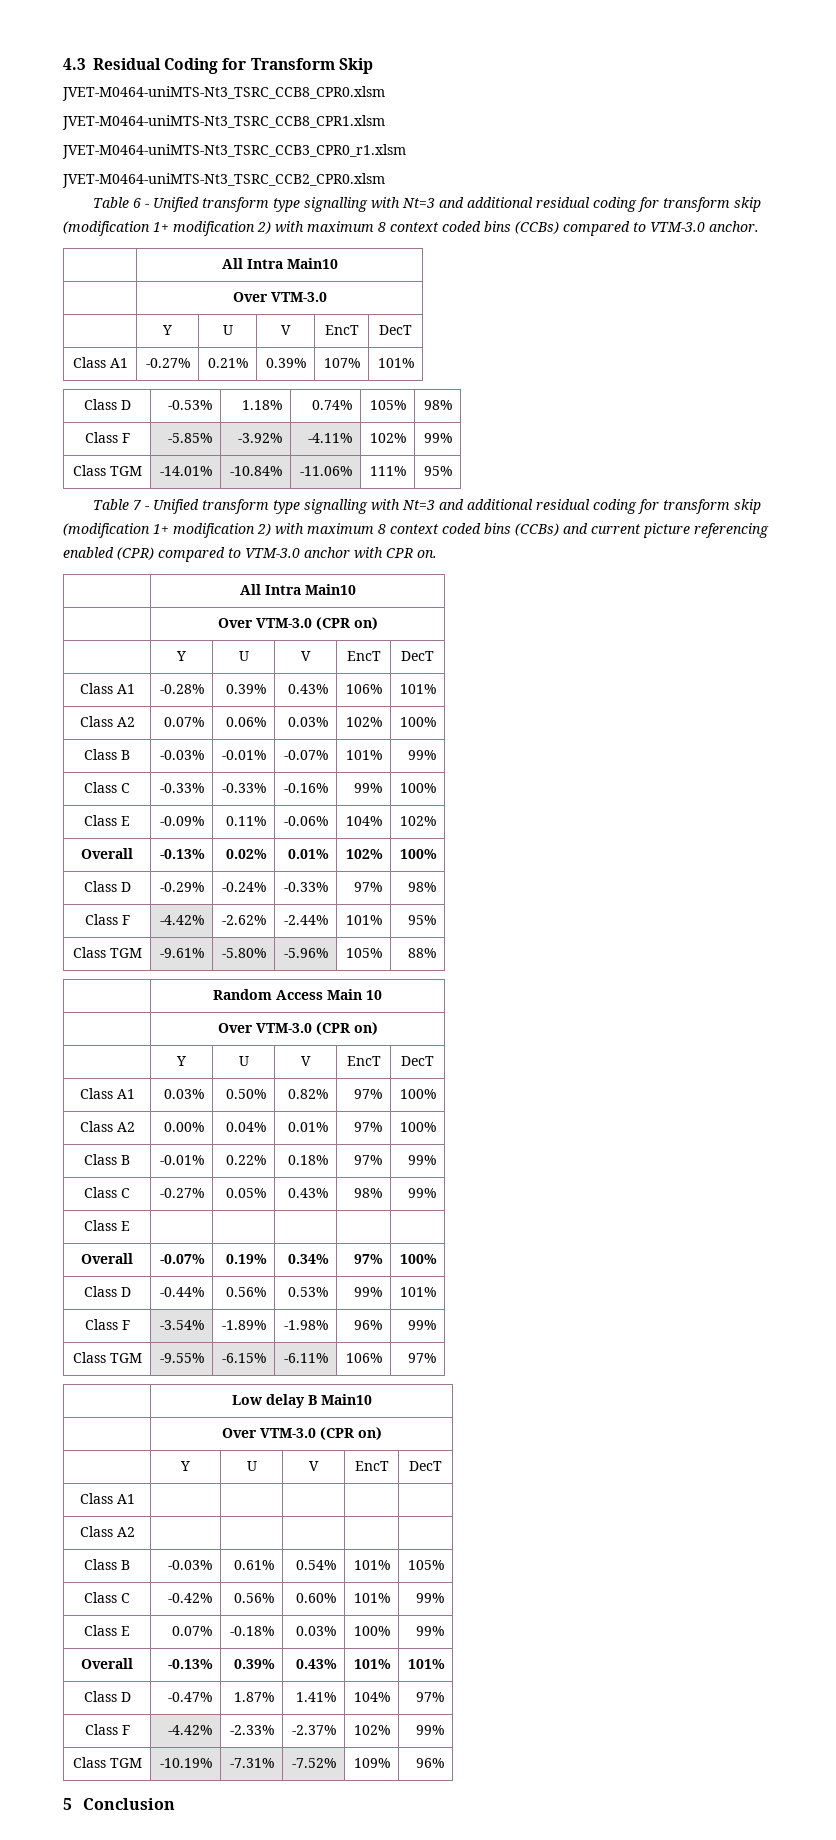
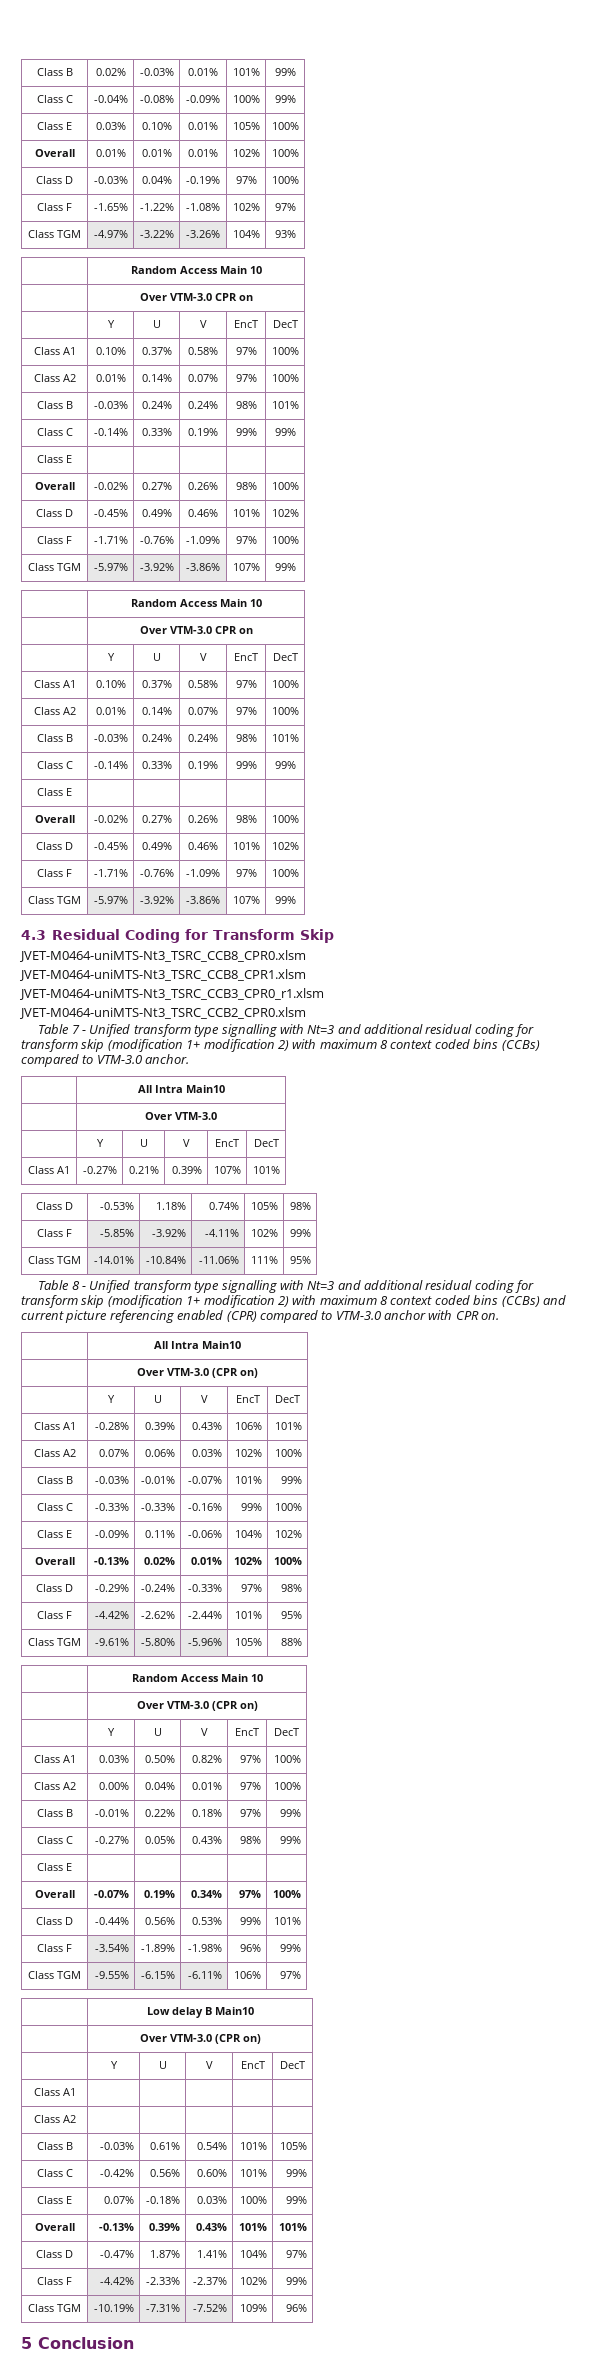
+ Class B | 0.02% | -0.03% | 0.01% | 101% | 99%
+ Class C | -0.04% | -0.08% | -0.09% | 100% | 99%
+ Class E | 0.03% | 0.10% | 0.01% | 105% | 100%
+ Overall | 0.01% | 0.01% | 0.01% | 102% | 100%
+ Class D | -0.03% | 0.04% | -0.19% | 97% | 100%
+ Class F | -1.65% | -1.22% | -1.08% | 102% | 97%
+ Class TGM | -4.97% | -3.22% | -3.26% | 104% | 93%
+ | Random Access Main 10
+ | Over VTM-3.0 CPR on
+ | Y | U | V | EncT | DecT
+ Class A1 | 0.10% | 0.37% | 0.58% | 97% | 100%
+ Class A2 | 0.01% | 0.14% | 0.07% | 97% | 100%
+ Class B | -0.03% | 0.24% | 0.24% | 98% | 101%
+ Class C | -0.14% | 0.33% | 0.19% | 99% | 99%
+ Class E | | | | |
+ Overall | -0.02% | 0.27% | 0.26% | 98% | 100%
+ Class D | -0.45% | 0.49% | 0.46% | 101% | 102%
+ Class F | -1.71% | -0.76% | -1.09% | 97% | 100%
+ Class TGM | -5.97% | -3.92% | -3.86% | 107% | 99%
+ | Random Access Main 10
+ | Over VTM-3.0 CPR on
+ | Y | U | V | EncT | DecT
+ Class A1 | 0.10% | 0.37% | 0.58% | 97% | 100%
+ Class A2 | 0.01% | 0.14% | 0.07% | 97% | 100%
+ Class B | -0.03% | 0.24% | 0.24% | 98% | 101%
+ Class C | -0.14% | 0.33% | 0.19% | 99% | 99%
+ Class E | | | | |
+ Overall | -0.02% | 0.27% | 0.26% | 98% | 100%
+ Class D | -0.45% | 0.49% | 0.46% | 101% | 102%
+ Class F | -1.71% | -0.76% | -1.09% | 97% | 100%
+ Class TGM | -5.97% | -3.92% | -3.86% | 107% | 99%
- Table 6 - Unified transform type signalling with Nt=3 and additional residual coding for transform skip (modification 1+ modification 2) with maximum 8 context coded bins (CCBs) compared to VTM-3.0 anchor.
+ Table 7 - Unified transform type signalling with Nt=3 and additional residual coding for transform skip (modification 1+ modification 2) with maximum 8 context coded bins (CCBs) compared to VTM-3.0 anchor.
- Table 7 - Unified transform type signalling with Nt=3 and additional residual coding for transform skip (modification 1+ modification 2) with maximum 8 context coded bins (CCBs) and current picture referencing enabled (CPR) compared to VTM-3.0 anchor with CPR on.
+ Table 8 - Unified transform type signalling with Nt=3 and additional residual coding for transform skip (modification 1+ modification 2) with maximum 8 context coded bins (CCBs) and current picture referencing enabled (CPR) compared to VTM-3.0 anchor with CPR on.

